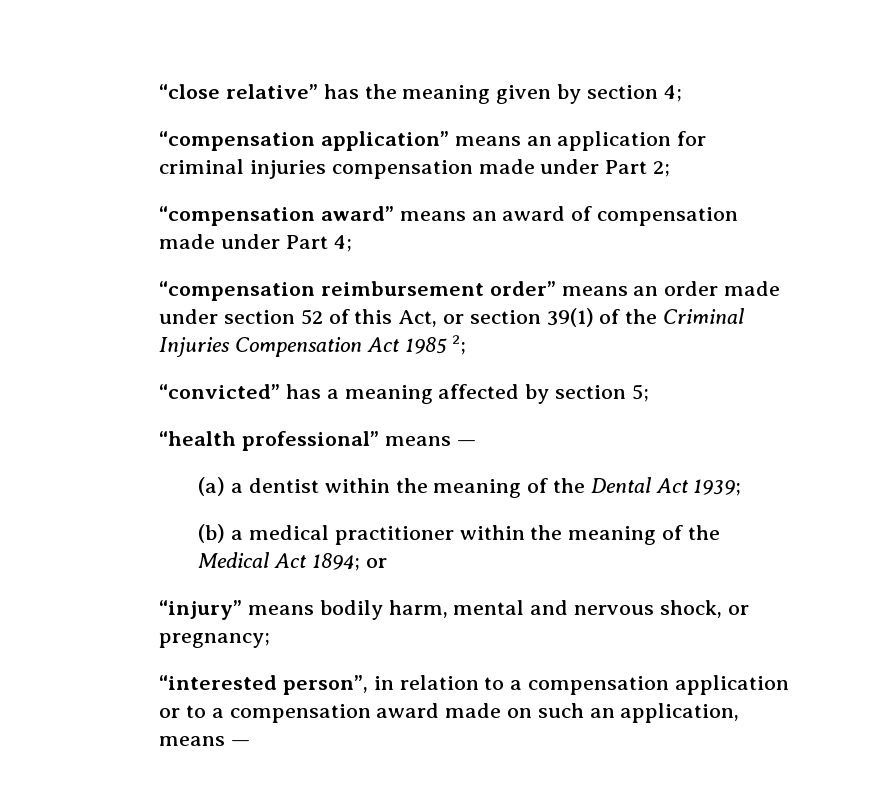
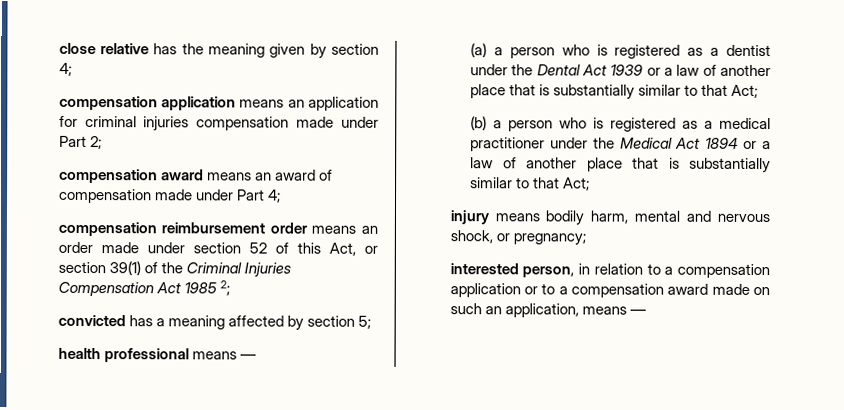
- “close relative” has the meaning given by section 4;
+ close relative has the meaning given by section 4;
- “compensation application” means an application for criminal injuries compensation made under Part 2;
+ compensation application means an application for criminal injuries compensation made under Part 2;
- “compensation award” means an award of compensation made under Part 4;
+ compensation award means an award of compensation made under Part 4;
- “compensation reimbursement order” means an order made under section 52 of this Act, or section 39(1) of the Criminal Injuries Compensation Act 1985 2;
+ compensation reimbursement order means an order made under section 52 of this Act, or section 39(1) of the Criminal Injuries Compensation Act 1985 2;
- “convicted” has a meaning affected by section 5;
+ convicted has a meaning affected by section 5;
- “health professional” means —
+ health professional means —
- (a) a dentist within the meaning of the Dental Act 1939;
- (b) a medical practitioner within the meaning of the Medical Act 1894; or
- “injury” means bodily harm, mental and nervous shock, or pregnancy;
+ (a) a person who is registered as a dentist under the Dental Act 1939 or a law of another place that is substantially similar to that Act;
+ (b) a person who is registered as a medical practitioner under the Medical Act 1894 or a law of another place that is substantially similar to that Act;
+ injury means bodily harm, mental and nervous shock, or pregnancy;
- “interested person”, in relation to a compensation application or to a compensation award made on such an application, means —
+ interested person, in relation to a compensation application or to a compensation award made on such an application, means —

